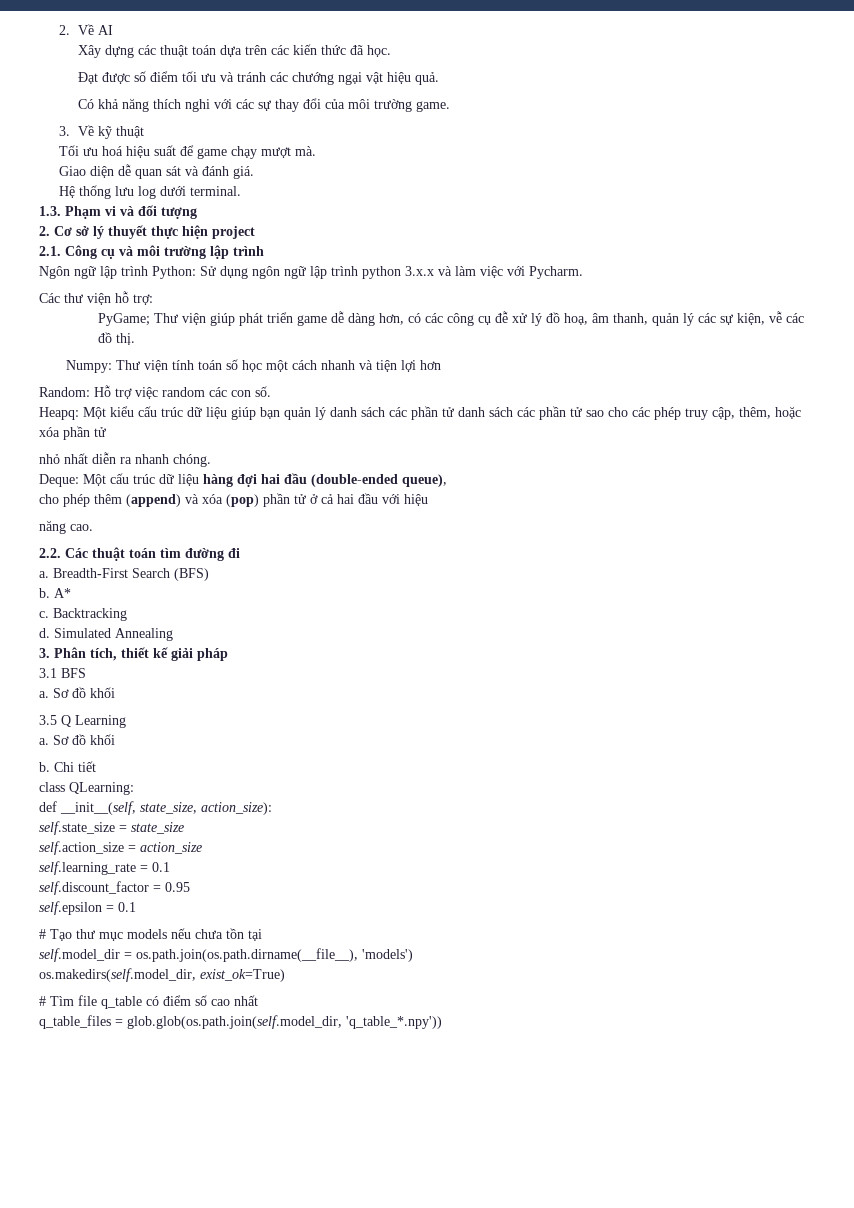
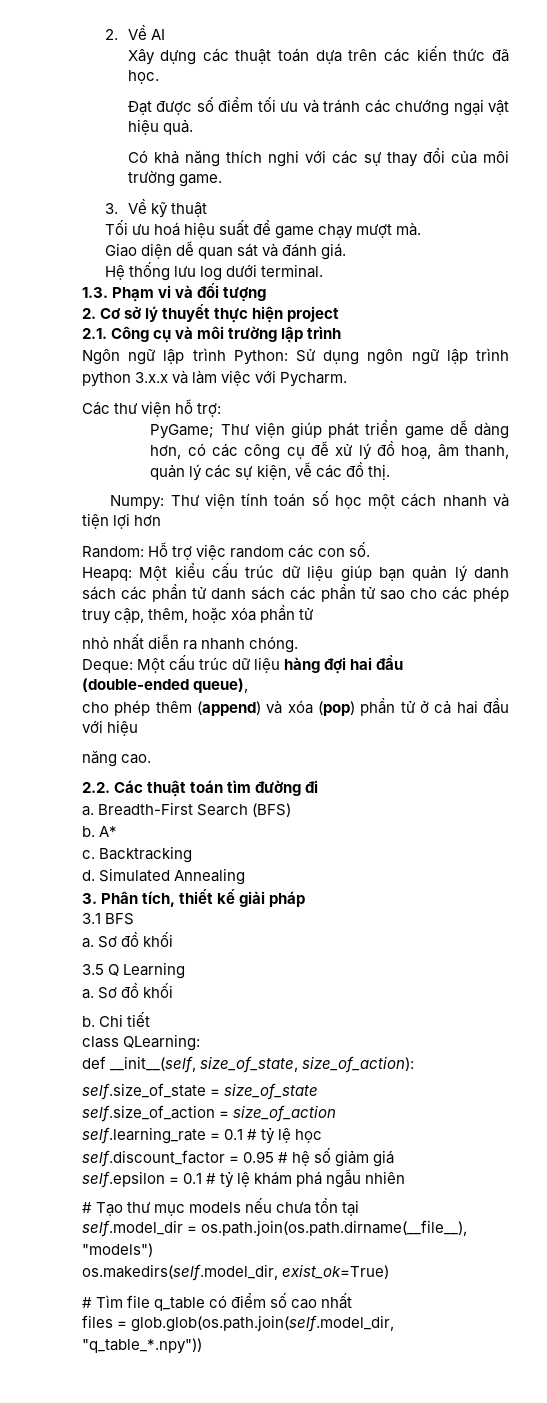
- def __init__(self, state_size, action_size):
- self.state_size = state_size
- self.action_size = action_size
+ def __init__(self, size_of_state, size_of_action):
+ self.size_of_state = size_of_state
+ self.size_of_action = size_of_action
- self.learning_rate = 0.1
+ self.learning_rate = 0.1 # tỷ lệ học
- self.discount_factor = 0.95
- self.epsilon = 0.1
+ self.discount_factor = 0.95 # hệ số giảm giá
+ self.epsilon = 0.1 # tỷ lệ khám phá ngẫu nhiên
- self.model_dir = os.path.join(os.path.dirname(__file__), 'models')
+ self.model_dir = os.path.join(os.path.dirname(__file__), "models")
- q_table_files = glob.glob(os.path.join(self.model_dir, 'q_table_*.npy'))
+ files = glob.glob(os.path.join(self.model_dir, "q_table_*.npy"))

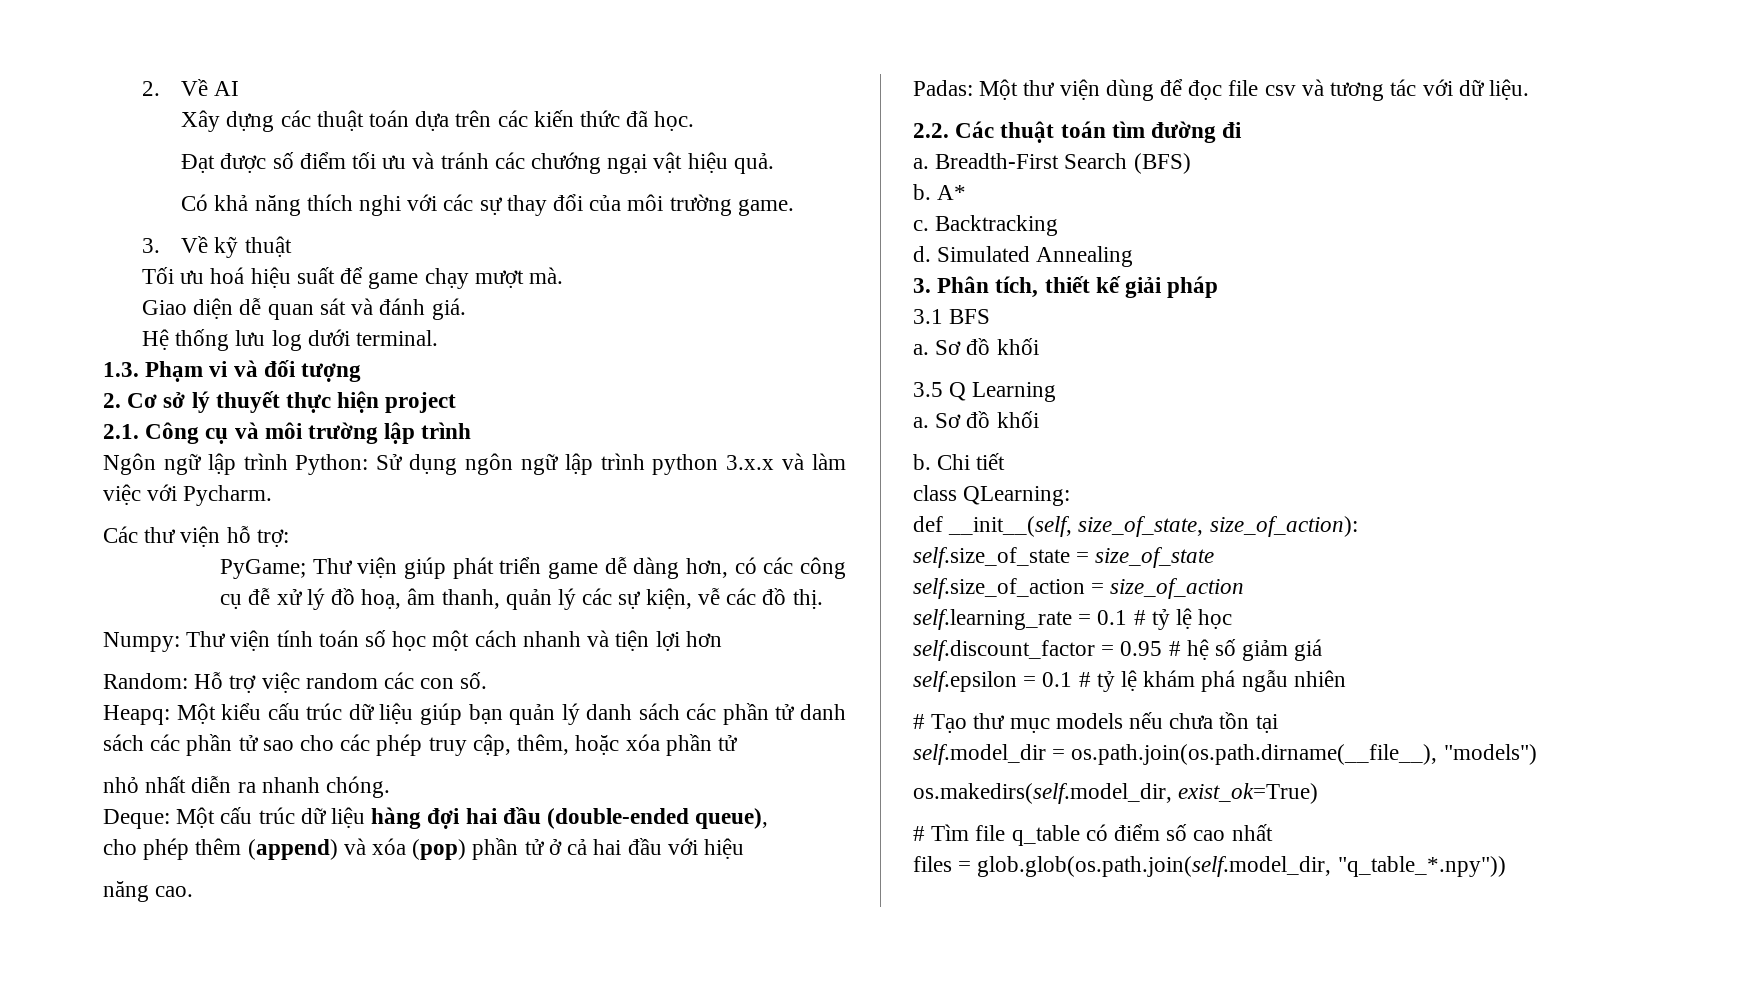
+ Padas: Một thư viện dùng để đọc file csv và tương tác với dữ liệu.

